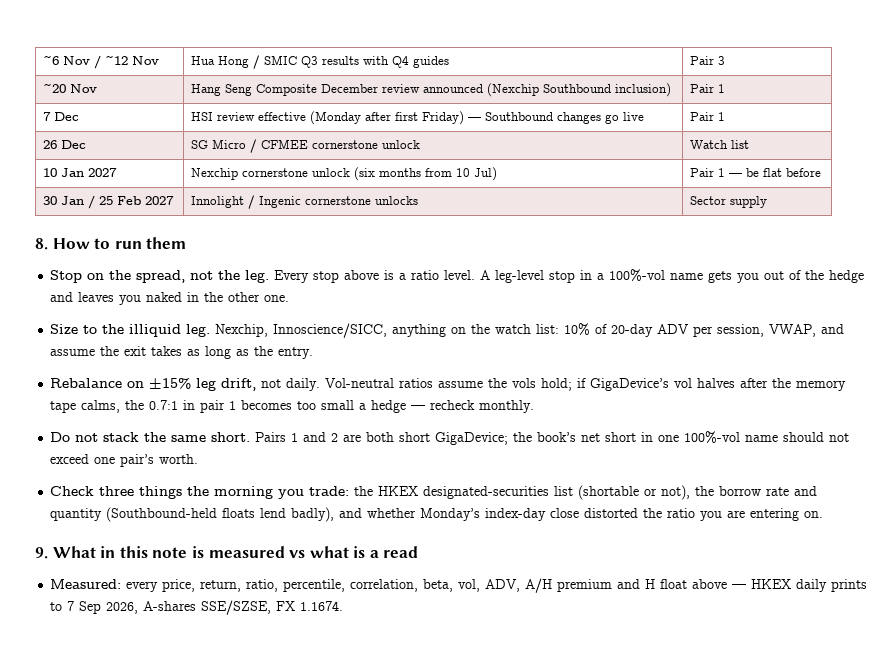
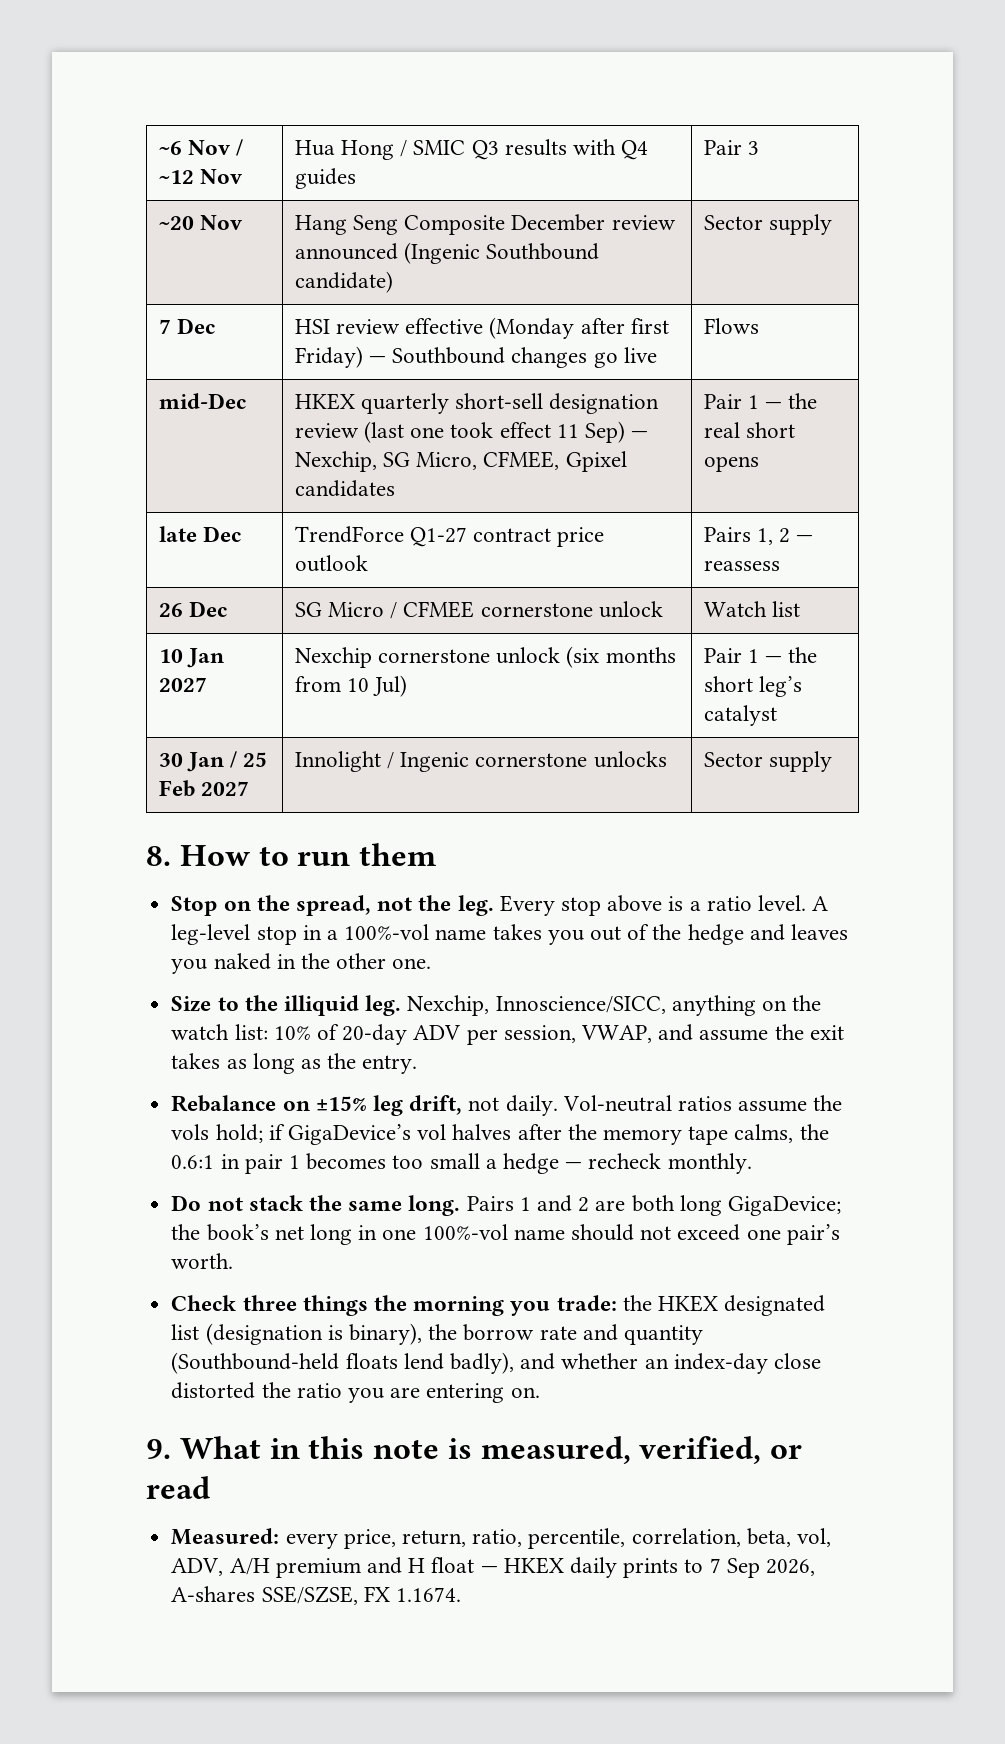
- ~20 Nov | Hang Seng Composite December review announced (Nexchip Southbound inclusion) | Pair 1
+ ~20 Nov | Hang Seng Composite December review announced (Ingenic Southbound candidate) | Sector supply
- 7 Dec | HSI review effective (Monday after first Friday) — Southbound changes go live | Pair 1
+ 7 Dec | HSI review effective (Monday after first Friday) — Southbound changes go live | Flows
+ mid-Dec | HKEX quarterly short-sell designation review (last one took effect 11 Sep) — Nexchip, SG Micro, CFMEE, Gpixel candidates | Pair 1 — the real short opens
+ late Dec | TrendForce Q1-27 contract price outlook | Pairs 1, 2 — reassess
- 10 Jan 2027 | Nexchip cornerstone unlock (six months from 10 Jul) | Pair 1 — be flat before
+ 10 Jan 2027 | Nexchip cornerstone unlock (six months from 10 Jul) | Pair 1 — the short leg’s catalyst
- A leg-level stop in a 100%-vol name gets you out of the hedge and leaves you naked in the other one.
+ A leg-level stop in a 100%-vol name takes you out of the hedge and leaves you naked in the other one.
- Vol-neutral ratios assume the vols hold; if GigaDevice’s vol halves after the memory tape calms, the 0.7:1 in pair 1 becomes too small a hedge — recheck monthly.
+ Vol-neutral ratios assume the vols hold; if GigaDevice’s vol halves after the memory tape calms, the 0.6:1 in pair 1 becomes too small a hedge — recheck monthly.
- Do not stack the same short.
+ Do not stack the same long.
- Pairs 1 and 2 are both short GigaDevice; the book’s net short in one 100%-vol name should not exceed one pair’s worth.
+ Pairs 1 and 2 are both long GigaDevice; the book’s net long in one 100%-vol name should not exceed one pair’s worth.
- Check three things the morning you trade: the HKEX designated-securities list (shortable or not), the borrow rate and quantity (Southbound-held floats lend badly), and whether Monday’s index-day close distorted the ratio you are entering on.
+ Check three things the morning you trade: the HKEX designated list (designation is binary), the borrow rate and quantity (Southbound-held floats lend badly), and whether an index-day close distorted the ratio you are entering on.
- 9. What in this note is measured vs what is a read
+ 9. What in this note is measured, verified, or read
- Measured: every price, return, ratio, percentile, correlation, beta, vol, ADV, A/H premium and H float above — HKEX daily prints to 7 Sep 2026, A-shares SSE/SZSE, FX 1.1674.
+ Measured: every price, return, ratio, percentile, correlation, beta, vol, ADV, A/H premium and H float — HKEX daily prints to 7 Sep 2026, A-shares SSE/SZSE, FX 1.1674.

